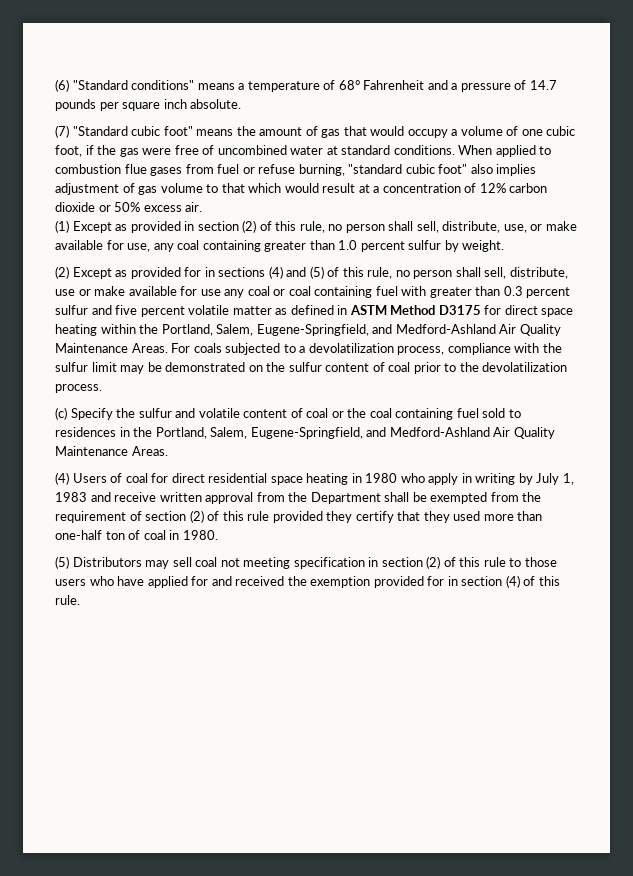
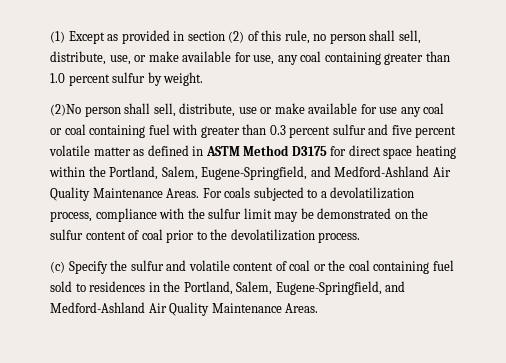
- (6) "Standard conditions" means a temperature of 68° Fahrenheit and a pressure of 14.7 pounds per square inch absolute.
- (7) "Standard cubic foot" means the amount of gas that would occupy a volume of one cubic foot, if the gas were free of uncombined water at standard conditions. When applied to combustion flue gases from fuel or refuse burning, "standard cubic foot" also implies adjustment of gas volume to that which would result at a concentration of 12% carbon dioxide or 50% excess air.
- (2) Except as provided for in sections (4) and (5) of this rule, no person shall sell, distribute, use or make available for use any coal or coal containing fuel with greater than 0.3 percent sulfur and five percent volatile matter as defined in ASTM Method D3175 for direct space heating within the Portland, Salem, Eugene-Springfield, and Medford-Ashland Air Quality Maintenance Areas.
+ (2)No person shall sell, distribute, use or make available for use any coal or coal containing fuel with greater than 0.3 percent sulfur and five percent volatile matter as defined in ASTM Method D3175 for direct space heating within the Portland, Salem, Eugene-Springfield, and Medford-Ashland Air Quality Maintenance Areas.
- (4) Users of coal for direct residential space heating in 1980 who apply in writing by July 1, 1983 and receive written approval from the Department shall be exempted from the requirement of section (2) of this rule provided they certify that they used more than one-half ton of coal in 1980.
- (5) Distributors may sell coal not meeting specification in section (2) of this rule to those users who have applied for and received the exemption provided for in section (4) of this rule.

